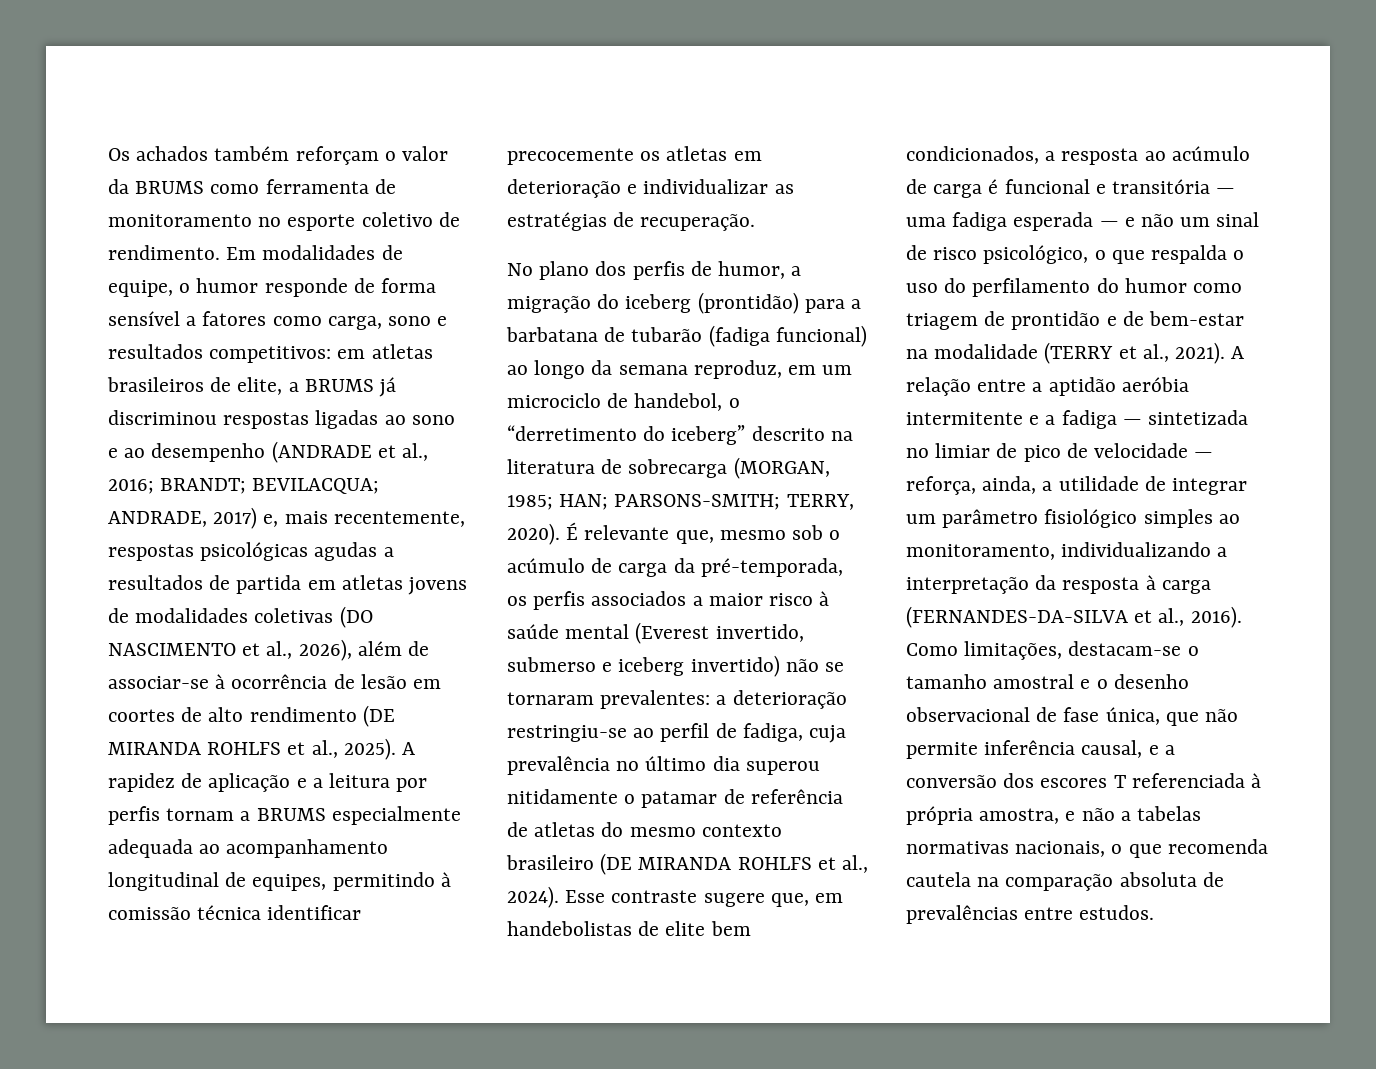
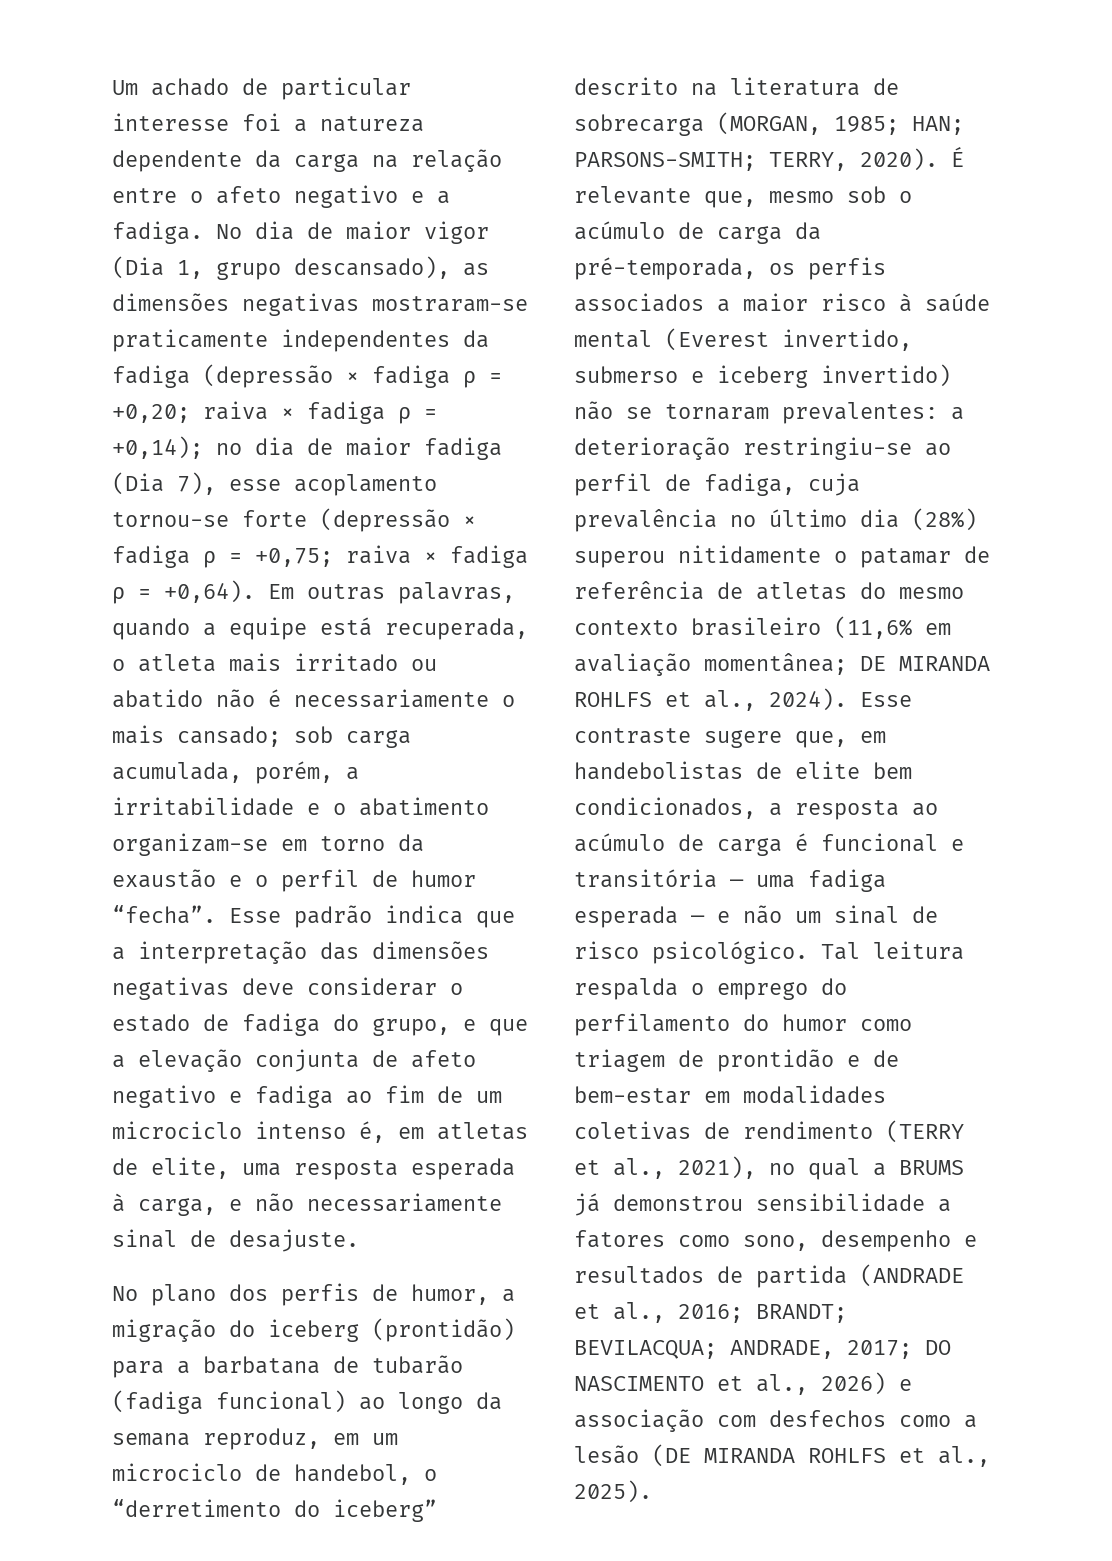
- Os achados também reforçam o valor da BRUMS como ferramenta de monitoramento no esporte coletivo de rendimento. Em modalidades de equipe, o humor responde de forma sensível a fatores como carga, sono e resultados competitivos: em atletas brasileiros de elite, a BRUMS já discriminou respostas ligadas ao sono e ao desempenho (ANDRADE et al., 2016; BRANDT; BEVILACQUA; ANDRADE, 2017) e, mais recentemente, respostas psicológicas agudas a resultados de partida em atletas jovens de modalidades coletivas (DO NASCIMENTO et al., 2026), além de associar-se à ocorrência de lesão em coortes de alto rendimento (DE MIRANDA ROHLFS et al., 2025). A rapidez de aplicação e a leitura por perfis tornam a BRUMS especialmente adequada ao acompanhamento longitudinal de equipes, permitindo à comissão técnica identificar precocemente os atletas em deterioração e individualizar as estratégias de recuperação.
+ Um achado de particular interesse foi a natureza dependente da carga na relação entre o afeto negativo e a fadiga. No dia de maior vigor (Dia 1, grupo descansado), as dimensões negativas mostraram-se praticamente independentes da fadiga (depressão × fadiga ρ = +0,20; raiva × fadiga ρ = +0,14); no dia de maior fadiga (Dia 7), esse acoplamento tornou-se forte (depressão × fadiga ρ = +0,75; raiva × fadiga ρ = +0,64). Em outras palavras, quando a equipe está recuperada, o atleta mais irritado ou abatido não é necessariamente o mais cansado; sob carga acumulada, porém, a irritabilidade e o abatimento organizam-se em torno da exaustão e o perfil de humor “fecha”. Esse padrão indica que a interpretação das dimensões negativas deve considerar o estado de fadiga do grupo, e que a elevação conjunta de afeto negativo e fadiga ao fim de um microciclo intenso é, em atletas de elite, uma resposta esperada à carga, e não necessariamente sinal de desajuste.
- É relevante que, mesmo sob o acúmulo de carga da pré-temporada, os perfis associados a maior risco à saúde mental (Everest invertido, submerso e iceberg invertido) não se tornaram prevalentes: a deterioração restringiu-se ao perfil de fadiga, cuja prevalência no último dia superou nitidamente o patamar de referência de atletas do mesmo contexto brasileiro (DE MIRANDA ROHLFS et al., 2024).
+ É relevante que, mesmo sob o acúmulo de carga da pré-temporada, os perfis associados a maior risco à saúde mental (Everest invertido, submerso e iceberg invertido) não se tornaram prevalentes: a deterioração restringiu-se ao perfil de fadiga, cuja prevalência no último dia (28%) superou nitidamente o patamar de referência de atletas do mesmo contexto brasileiro (11,6% em avaliação momentânea; DE MIRANDA ROHLFS et al., 2024).
- Esse contraste sugere que, em handebolistas de elite bem condicionados, a resposta ao acúmulo de carga é funcional e transitória — uma fadiga esperada — e não um sinal de risco psicológico, o que respalda o uso do perfilamento do humor como triagem de prontidão e de bem-estar na modalidade (TERRY et al., 2021). A relação entre a aptidão aeróbia intermitente e a fadiga — sintetizada no limiar de pico de velocidade — reforça, ainda, a utilidade de integrar um parâmetro fisiológico simples ao monitoramento, individualizando a interpretação da resposta à carga (FERNANDES-DA-SILVA et al., 2016). Como limitações, destacam-se o tamanho amostral e o desenho observacional de fase única, que não permite inferência causal, e a conversão dos escores T referenciada à própria amostra, e não a tabelas normativas nacionais, o que recomenda cautela na comparação absoluta de prevalências entre estudos.
+ Esse contraste sugere que, em handebolistas de elite bem condicionados, a resposta ao acúmulo de carga é funcional e transitória — uma fadiga esperada — e não um sinal de risco psicológico. Tal leitura respalda o emprego do perfilamento do humor como triagem de prontidão e de bem-estar em modalidades coletivas de rendimento (TERRY et al., 2021), no qual a BRUMS já demonstrou sensibilidade a fatores como sono, desempenho e resultados de partida (ANDRADE et al., 2016; BRANDT; BEVILACQUA; ANDRADE, 2017; DO NASCIMENTO et al., 2026) e associação com desfechos como a lesão (DE MIRANDA ROHLFS et al., 2025).

